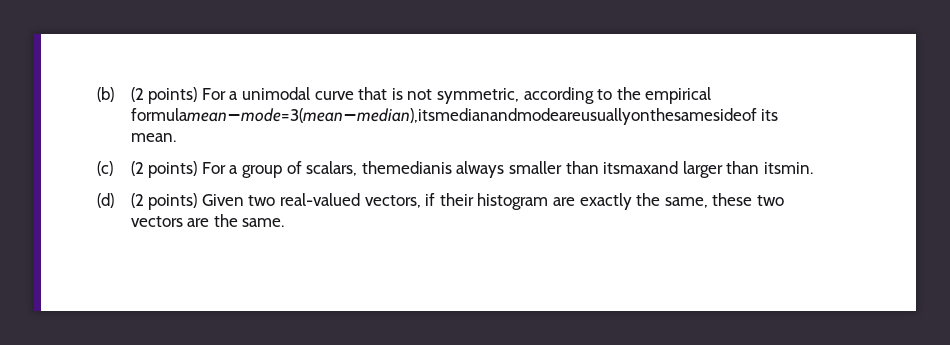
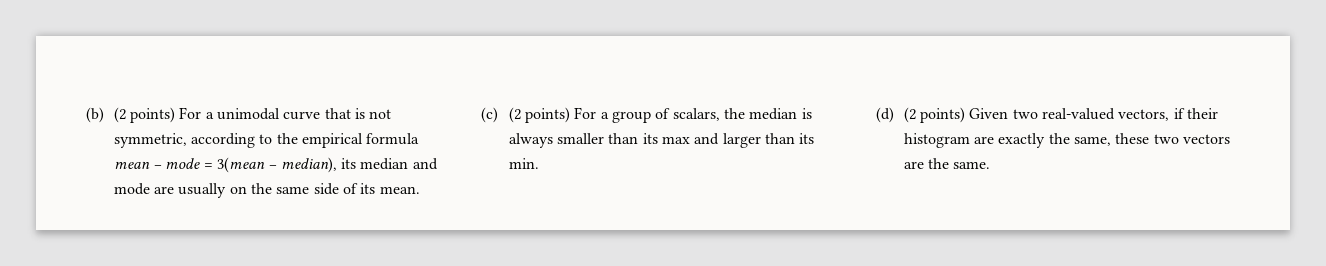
- (b) (2 points) For a unimodal curve that is not symmetric, according to the empirical formulamean−mode=3(mean−median),itsmedianandmodeareusuallyonthesamesideof its mean.
+ (b) (2 points) For a unimodal curve that is not symmetric, according to the empirical formula mean − mode = 3(mean − median), its median and mode are usually on the same side of its mean.
- (c) (2 points) For a group of scalars, themedianis always smaller than itsmaxand larger than itsmin.
+ (c) (2 points) For a group of scalars, the median is always smaller than its max and larger than its min.

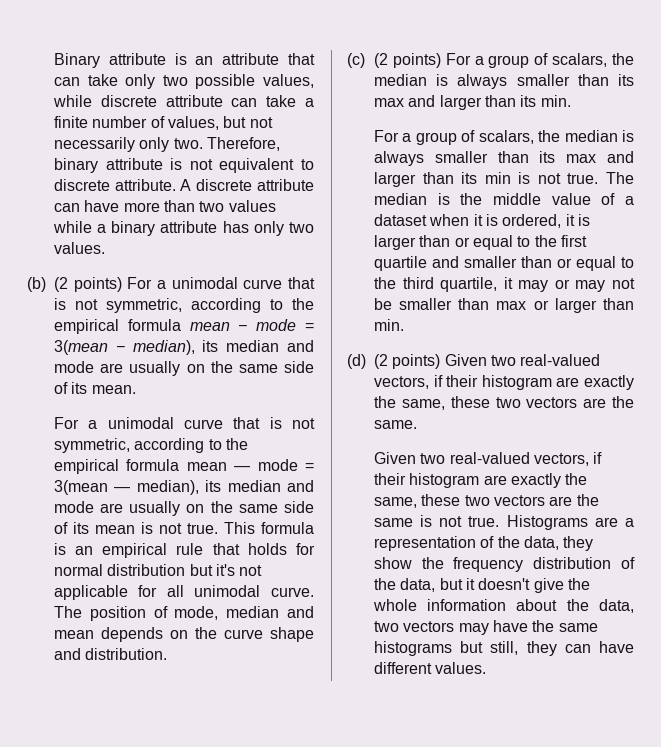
+ Binary attribute is an attribute that can take only two possible values, while discrete attribute can take a finite number of values, but not necessarily only two. Therefore, binary attribute is not equivalent to discrete attribute. A discrete attribute can have more than two values while a binary attribute has only two values.
+ For a unimodal curve that is not symmetric, according to the empirical formula mean — mode = 3(mean — median), its median and mode are usually on the same side of its mean is not true. This formula is an empirical rule that holds for normal distribution but it's not applicable for all unimodal curve. The position of mode, median and mean depends on the curve shape and distribution.
+ For a group of scalars, the median is always smaller than its max and larger than its min is not true. The median is the middle value of a dataset when it is ordered, it is larger than or equal to the first quartile and smaller than or equal to the third quartile, it may or may not be smaller than max or larger than min.
+ Given two real-valued vectors, if their histogram are exactly the same, these two vectors are the same is not true. Histograms are a representation of the data, they show the frequency distribution of the data, but it doesn't give the whole information about the data, two vectors may have the same histograms but still, they can have different values.

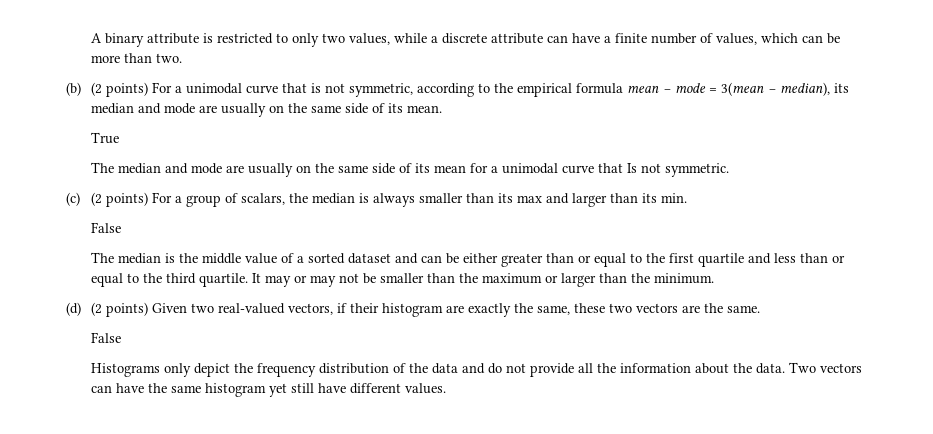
- Binary attribute is an attribute that can take only two possible values, while discrete attribute can take a finite number of values, but not necessarily only two. Therefore, binary attribute is not equivalent to discrete attribute. A discrete attribute can have more than two values while a binary attribute has only two values.
+ A binary attribute is restricted to only two values, while a discrete attribute can have a finite number of values, which can be more than two.
- For a unimodal curve that is not symmetric, according to the empirical formula mean — mode = 3(mean — median), its median and mode are usually on the same side of its mean is not true. This formula is an empirical rule that holds for normal distribution but it's not applicable for all unimodal curve. The position of mode, median and mean depends on the curve shape and distribution.
+ True
+ The median and mode are usually on the same side of its mean for a unimodal curve that Is not symmetric.
  (c) (2 points) For a group of scalars, the median is always smaller than its max and larger than its min.
- For a group of scalars, the median is always smaller than its max and larger than its min is not true. The median is the middle value of a dataset when it is ordered, it is larger than or equal to the first quartile and smaller than or equal to the third quartile, it may or may not be smaller than max or larger than min.
+ False
+ The median is the middle value of a sorted dataset and can be either greater than or equal to the first quartile and less than or equal to the third quartile. It may or may not be smaller than the maximum or larger than the minimum.
  (d) (2 points) Given two real-valued vectors, if their histogram are exactly the same, these two vectors are the same.
- Given two real-valued vectors, if their histogram are exactly the same, these two vectors are the same is not true. Histograms are a representation of the data, they show the frequency distribution of the data, but it doesn't give the whole information about the data, two vectors may have the same histograms but still, they can have different values.
+ False
+ Histograms only depict the frequency distribution of the data and do not provide all the information about the data. Two vectors can have the same histogram yet still have different values.

